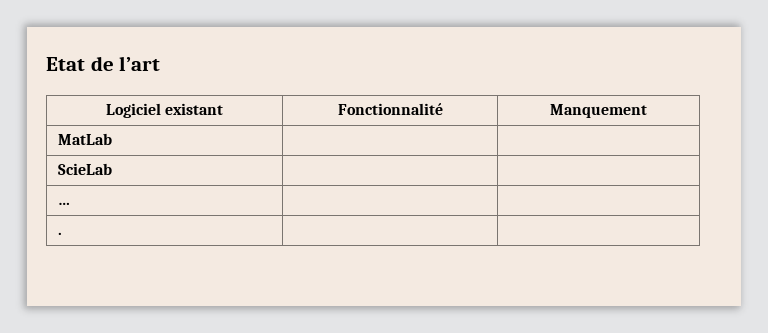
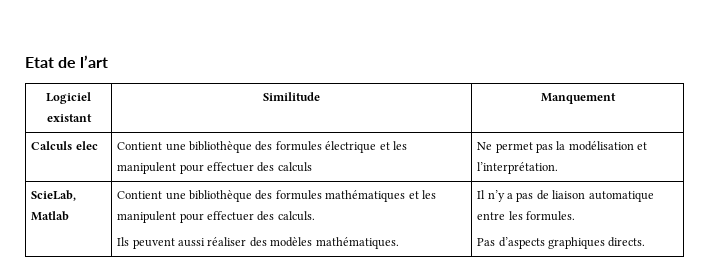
- Logiciel existant | Fonctionnalité | Manquement
+ Logiciel existant | Similitude | Manquement
- MatLab | |
- ScieLab | |
- … | |
- . | |
+ Calculs elec | Contient une bibliothèque des formules électrique et les manipulent pour effectuer des calculs | Ne permet pas la modélisation et l’interprétation.
+ ScieLab, Matlab | Contient une bibliothèque des formules mathématiques et les manipulent pour effectuer des calculs.
+ Ils peuvent aussi réaliser des modèles mathématiques. | Il n’y a pas de liaison automatique entre les formules.
+ Pas d’aspects graphiques directs.

